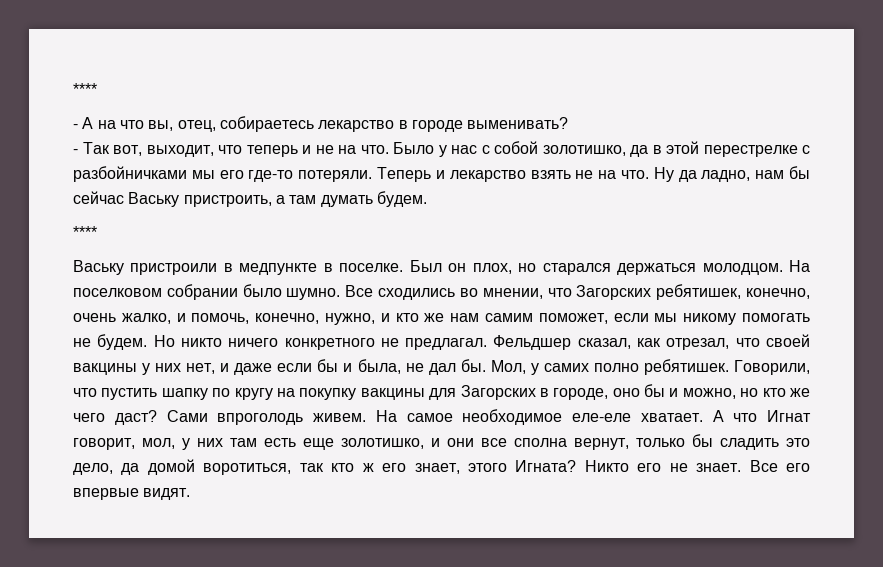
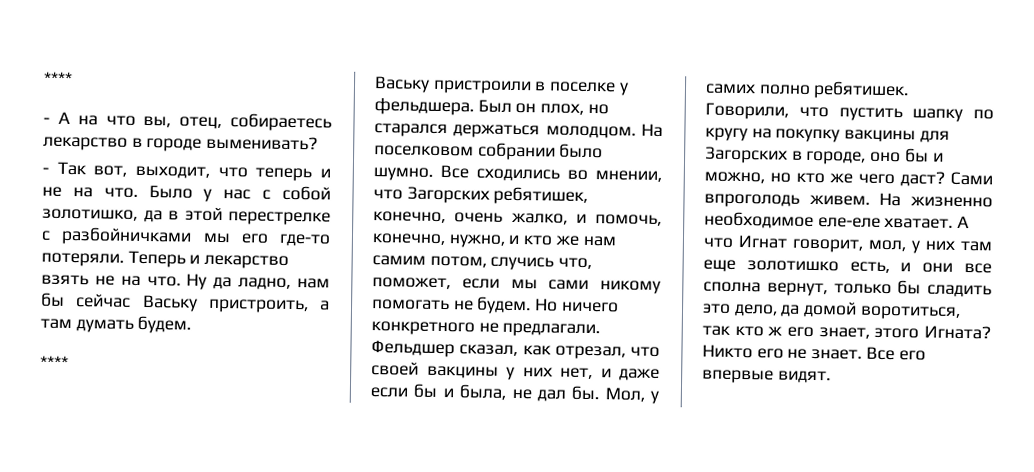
- Ваську пристроили в медпункте в поселке.
+ Ваську пристроили в поселке у фельдшера.
- Все сходились во мнении, что Загорских ребятишек, конечно, очень жалко, и помочь, конечно, нужно, и кто же нам самим поможет, если мы никому помогать не будем.
+ Все сходились во мнении, что Загорских ребятишек, конечно, очень жалко, и помочь, конечно, нужно, и кто же нам самим потом, случись что, поможет, если мы сами никому помогать не будем.
- Но никто ничего конкретного не предлагал.
+ Но ничего конкретного не предлагали.
- На самое необходимое еле-еле хватает.
+ На жизненно необходимое еле-еле хватает.
- А что Игнат говорит, мол, у них там есть еще золотишко, и они все сполна вернут, только бы сладить это дело, да домой воротиться, так кто ж его знает, этого Игната?
+ А что Игнат говорит, мол, у них там еще золотишко есть, и они все сполна вернут, только бы сладить это дело, да домой воротиться, так кто ж его знает, этого Игната?

